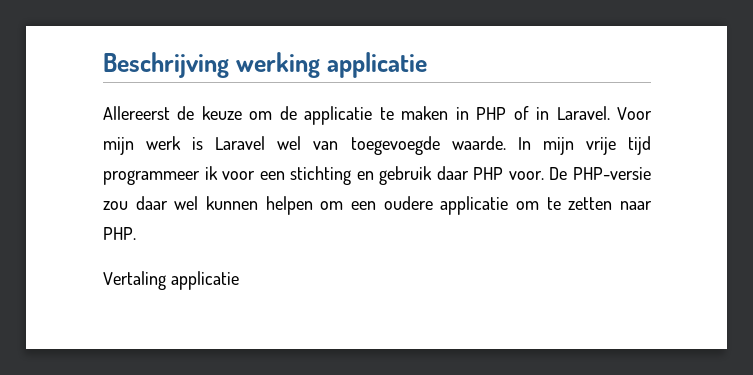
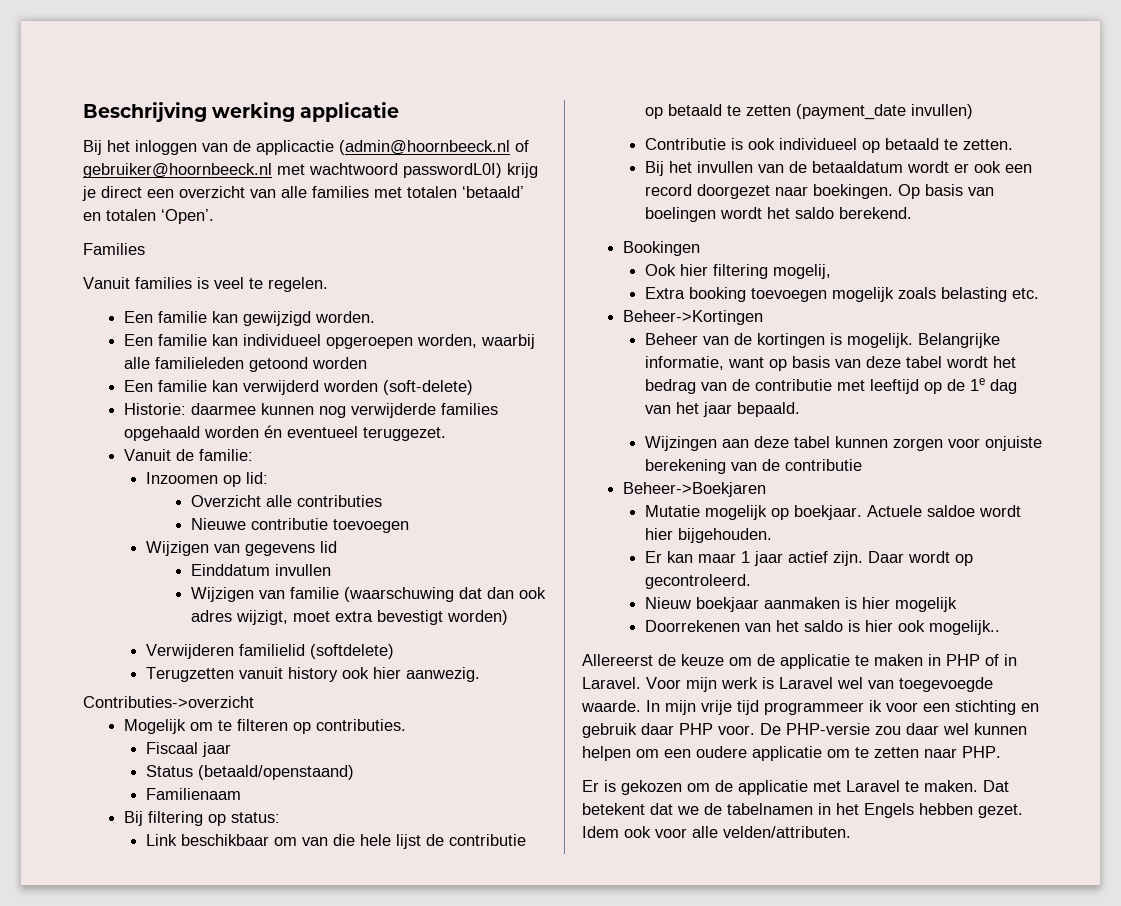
+ Bij het inloggen van de applicactie (admin@hoornbeeck.nl of gebruiker@hoornbeeck.nl met wachtwoord passwordL0I) krijg je direct een overzicht van alle families met totalen ‘betaald’ en totalen ‘Open’.
+ Families
+ Vanuit families is veel te regelen.
+ Een familie kan gewijzigd worden.
+ Een familie kan individueel opgeroepen worden, waarbij alle familieleden getoond worden
+ Een familie kan verwijderd worden (soft-delete)
+ Historie: daarmee kunnen nog verwijderde families opgehaald worden én eventueel teruggezet.
+ Vanuit de familie:
+ Inzoomen op lid:
+ Overzicht alle contributies
+ Nieuwe contributie toevoegen
+ Wijzigen van gegevens lid
+ Einddatum invullen
+ Wijzigen van familie (waarschuwing dat dan ook adres wijzigt, moet extra bevestigt worden)
+ Verwijderen familielid (softdelete)
+ Terugzetten vanuit history ook hier aanwezig.
+ Contributies->overzicht
+ Mogelijk om te filteren op contributies.
+ Fiscaal jaar
+ Status (betaald/openstaand)
+ Familienaam
+ Bij filtering op status:
+ Link beschikbaar om van die hele lijst de contributie op betaald te zetten (payment_date invullen)
+ Contributie is ook individueel op betaald te zetten.
+ Bij het invullen van de betaaldatum wordt er ook een record doorgezet naar boekingen. Op basis van boelingen wordt het saldo berekend.
+ Bookingen
+ Ook hier filtering mogelij,
+ Extra booking toevoegen mogelijk zoals belasting etc.
+ Beheer->Kortingen
+ Beheer van de kortingen is mogelijk. Belangrijke informatie, want op basis van deze tabel wordt het bedrag van de contributie met leeftijd op de 1e dag van het jaar bepaald.
+ Wijzingen aan deze tabel kunnen zorgen voor onjuiste berekening van de contributie
+ Beheer->Boekjaren
+ Mutatie mogelijk op boekjaar. Actuele saldoe wordt hier bijgehouden.
+ Er kan maar 1 jaar actief zijn. Daar wordt op gecontroleerd.
+ Nieuw boekjaar aanmaken is hier mogelijk
+ Doorrekenen van het saldo is hier ook mogelijk..
- Vertaling applicatie
+ Er is gekozen om de applicatie met Laravel te maken. Dat betekent dat we de tabelnamen in het Engels hebben gezet. Idem ook voor alle velden/attributen.

